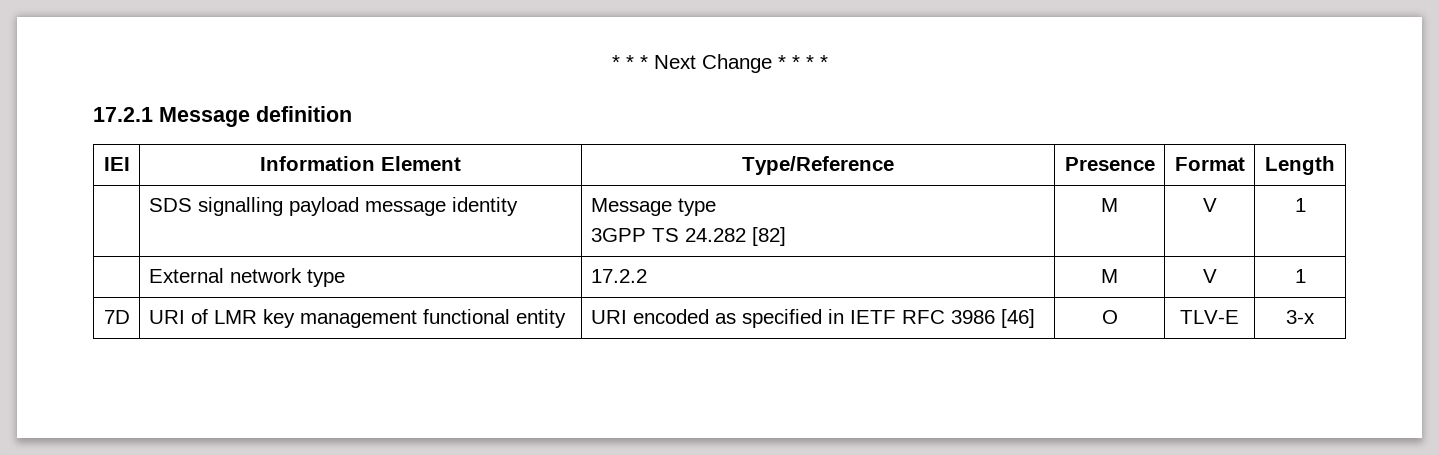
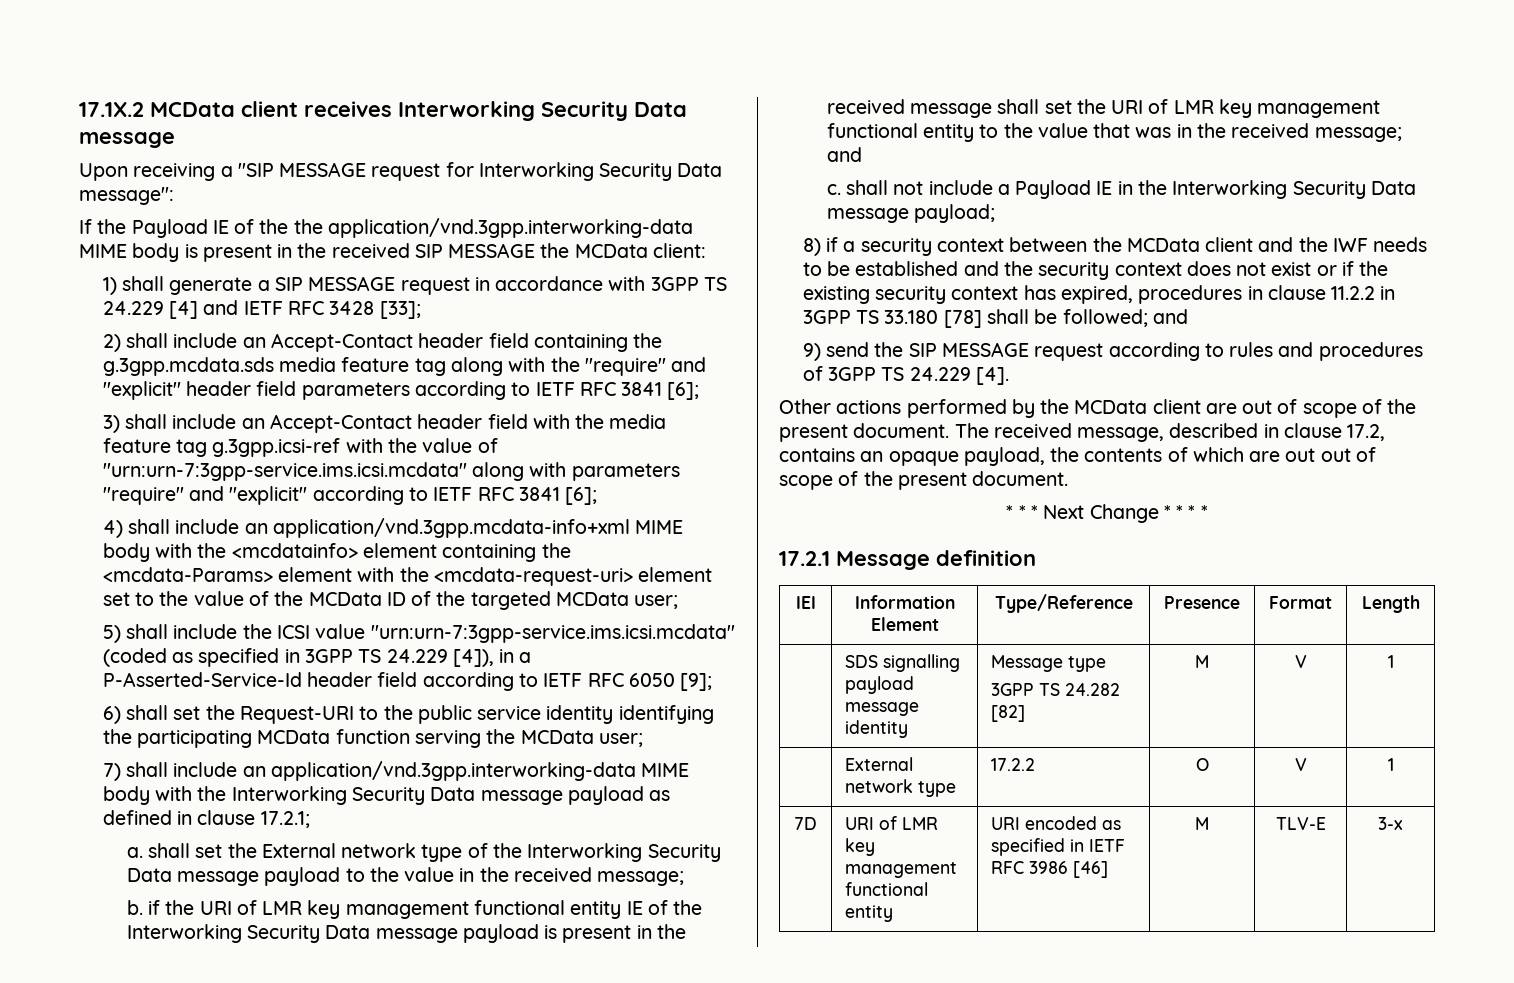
+ 17.1X.2 MCData client receives Interworking Security Data message
+ Upon receiving a "SIP MESSAGE request for Interworking Security Data message":
+ If the Payload IE of the the application/vnd.3gpp.interworking-data MIME body is present in the received SIP MESSAGE the MCData client:
+ 1) shall generate a SIP MESSAGE request in accordance with 3GPP TS 24.229 [4] and IETF RFC 3428 [33];
+ 2) shall include an Accept-Contact header field containing the g.3gpp.mcdata.sds media feature tag along with the "require" and "explicit" header field parameters according to IETF RFC 3841 [6];
+ 3) shall include an Accept-Contact header field with the media feature tag g.3gpp.icsi-ref with the value of "urn:urn-7:3gpp-service.ims.icsi.mcdata" along with parameters "require" and "explicit" according to IETF RFC 3841 [6];
+ 4) shall include an application/vnd.3gpp.mcdata-info+xml MIME body with the <mcdatainfo> element containing the <mcdata-Params> element with the <mcdata-request-uri> element set to the value of the MCData ID of the targeted MCData user;
+ 5) shall include the ICSI value "urn:urn-7:3gpp-service.ims.icsi.mcdata" (coded as specified in 3GPP TS 24.229 [4]), in a P-Asserted-Service-Id header field according to IETF RFC 6050 [9];
+ 6) shall set the Request-URI to the public service identity identifying the participating MCData function serving the MCData user;
+ 7) shall include an application/vnd.3gpp.interworking-data MIME body with the Interworking Security Data message payload as defined in clause 17.2.1;
+ a. shall set the External network type of the Interworking Security Data message payload to the value in the received message;
+ b. if the URI of LMR key management functional entity IE of the Interworking Security Data message payload is present in the received message shall set the URI of LMR key management functional entity to the value that was in the received message; and
+ c. shall not include a Payload IE in the Interworking Security Data message payload;
+ 8) if a security context between the MCData client and the IWF needs to be established and the security context does not exist or if the existing security context has expired, procedures in clause 11.2.2 in 3GPP TS 33.180 [78] shall be followed; and
+ 9) send the SIP MESSAGE request according to rules and procedures of 3GPP TS 24.229 [4].
+ Other actions performed by the MCData client are out of scope of the present document. The received message, described in clause 17.2, contains an opaque payload, the contents of which are out out of scope of the present document.
- | External network type | 17.2.2 | M | V | 1
+ | External network type | 17.2.2 | O | V | 1
- 7D | URI of LMR key management functional entity | URI encoded as specified in IETF RFC 3986 [46] | O | TLV-E | 3-x
+ 7D | URI of LMR key management functional entity | URI encoded as specified in IETF RFC 3986 [46] | M | TLV-E | 3-x

